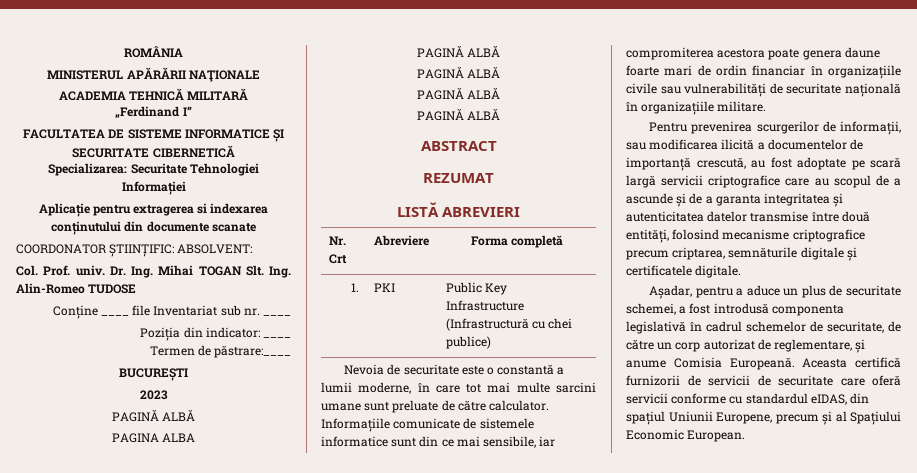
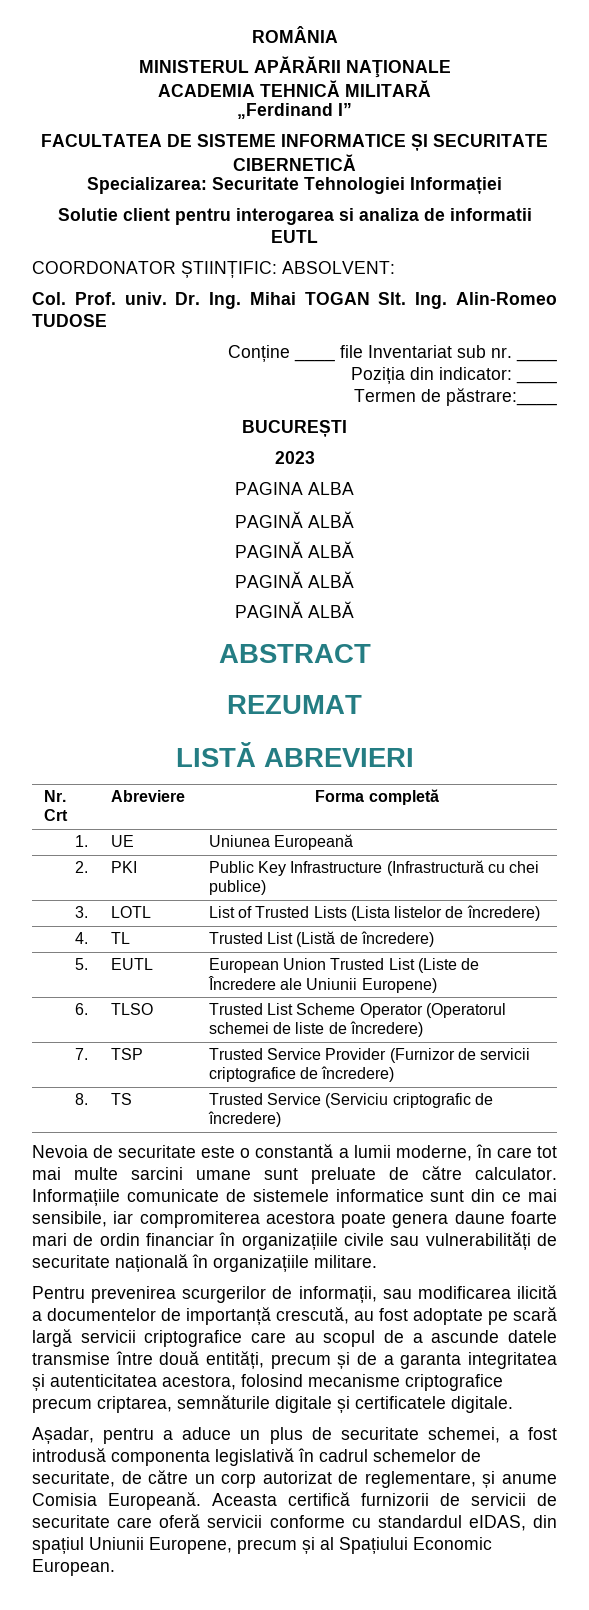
- Aplicație pentru extragerea si indexarea conținutului din documente scanate
+ Solutie client pentru interogarea si analiza de informatii EUTL
  2023
- PAGINĂ ALBĂ
- 1. | PKI | Public Key Infrastructure (Infrastructură cu chei publice)
+ 1. | UE | Uniunea Europeană
+ 2. | PKI | Public Key Infrastructure (Infrastructură cu chei publice)
+ 3. | LOTL | List of Trusted Lists (Lista listelor de încredere)
+ 4. | TL | Trusted List (Listă de încredere)
+ 5. | EUTL | European Union Trusted List (Liste de Încredere ale Uniunii Europene)
+ 6. | TLSO | Trusted List Scheme Operator (Operatorul schemei de liste de încredere)
+ 7. | TSP | Trusted Service Provider (Furnizor de servicii criptografice de încredere)
+ 8. | TS | Trusted Service (Serviciu criptografic de încredere)
- Pentru prevenirea scurgerilor de informații, sau modificarea ilicită a documentelor de importanță crescută, au fost adoptate pe scară largă servicii criptografice care au scopul de a ascunde și de a garanta integritatea și autenticitatea datelor transmise între două entități, folosind mecanisme criptografice precum criptarea, semnăturile digitale și certificatele digitale.
+ Pentru prevenirea scurgerilor de informații, sau modificarea ilicită a documentelor de importanță crescută, au fost adoptate pe scară largă servicii criptografice care au scopul de a ascunde datele transmise între două entități, precum și de a garanta integritatea și autenticitatea acestora, folosind mecanisme criptografice precum criptarea, semnăturile digitale și certificatele digitale.

